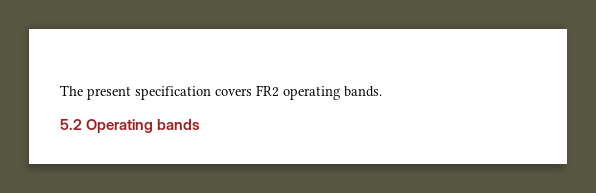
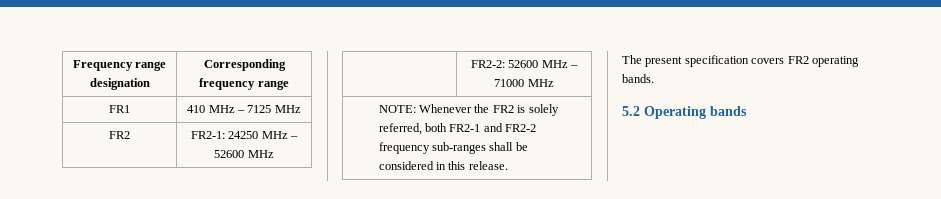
+ Frequency range designation | Corresponding frequency range
+ FR1 | 410 MHz – 7125 MHz
+ FR2 | FR2-1: 24250 MHz – 52600 MHz
+ | FR2-2: 52600 MHz – 71000 MHz
+ NOTE: Whenever the FR2 is solely referred, both FR2-1 and FR2-2 frequency sub-ranges shall be considered in this release.

